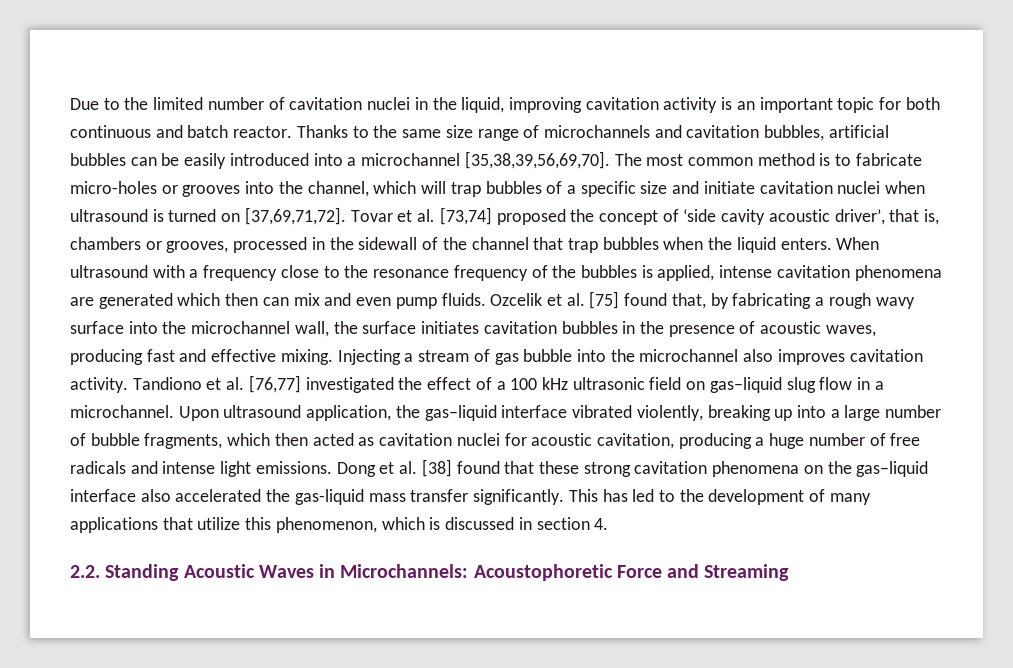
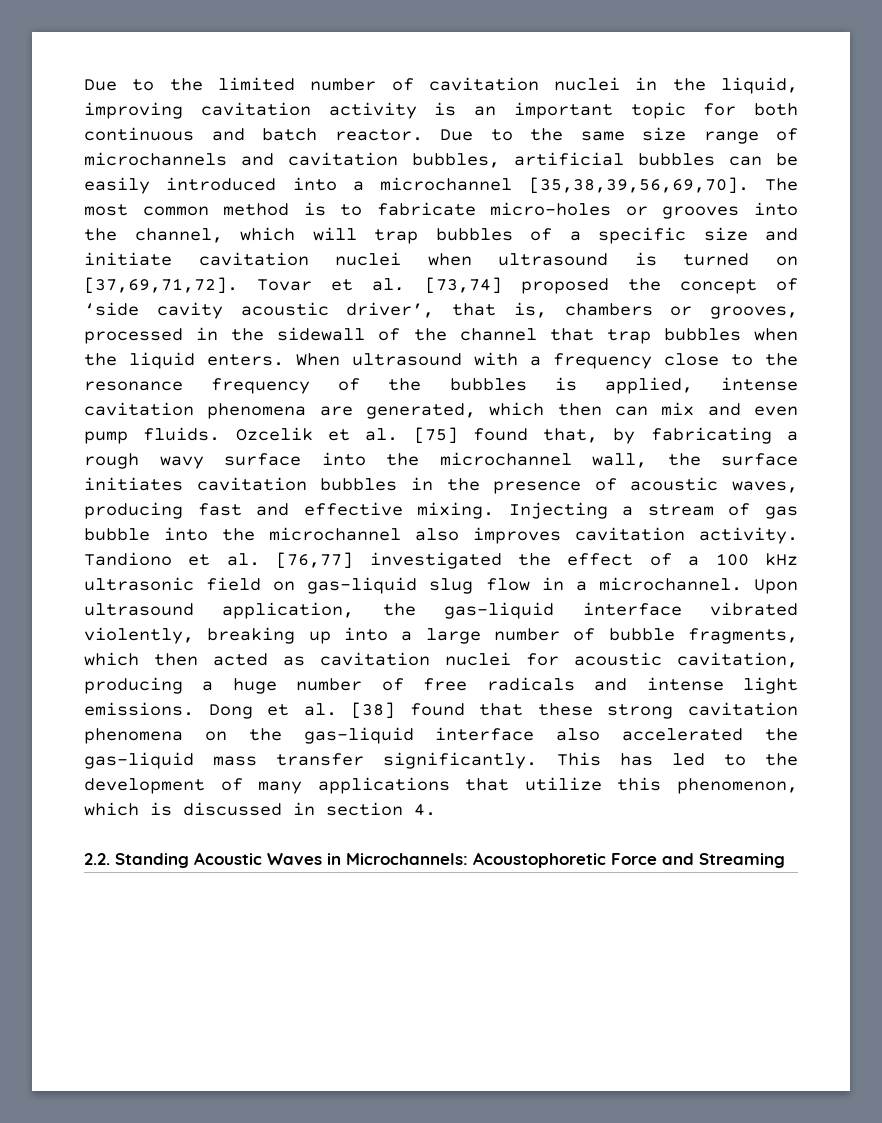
- Thanks to the same size range of microchannels and cavitation bubbles, artificial bubbles can be easily introduced into a microchannel [35,38,39,56,69,70].
+ Due to the same size range of microchannels and cavitation bubbles, artificial bubbles can be easily introduced into a microchannel [35,38,39,56,69,70].
- When ultrasound with a frequency close to the resonance frequency of the bubbles is applied, intense cavitation phenomena are generated which then can mix and even pump fluids.
+ When ultrasound with a frequency close to the resonance frequency of the bubbles is applied, intense cavitation phenomena are generated, which then can mix and even pump fluids.

